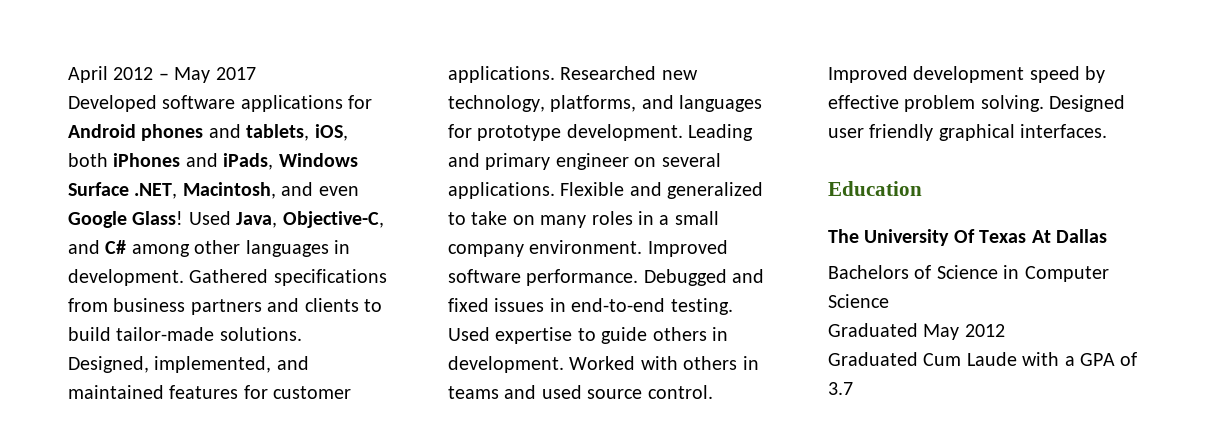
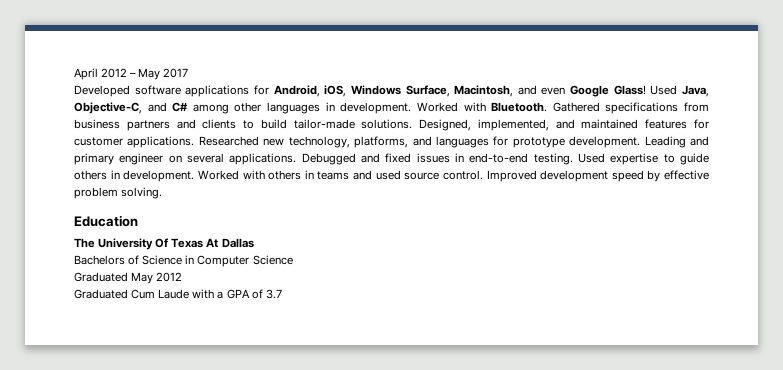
- Developed software applications for Android phones and tablets, iOS, both iPhones and iPads, Windows Surface .NET, Macintosh, and even Google Glass!
+ Developed software applications for Android, iOS, Windows Surface, Macintosh, and even Google Glass!
+ Worked with Bluetooth.
- Flexible and generalized to take on many roles in a small company environment. Improved software performance.
- Designed user friendly graphical interfaces.

